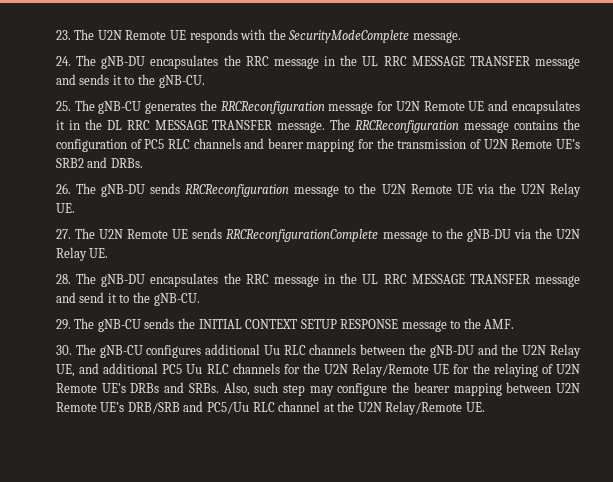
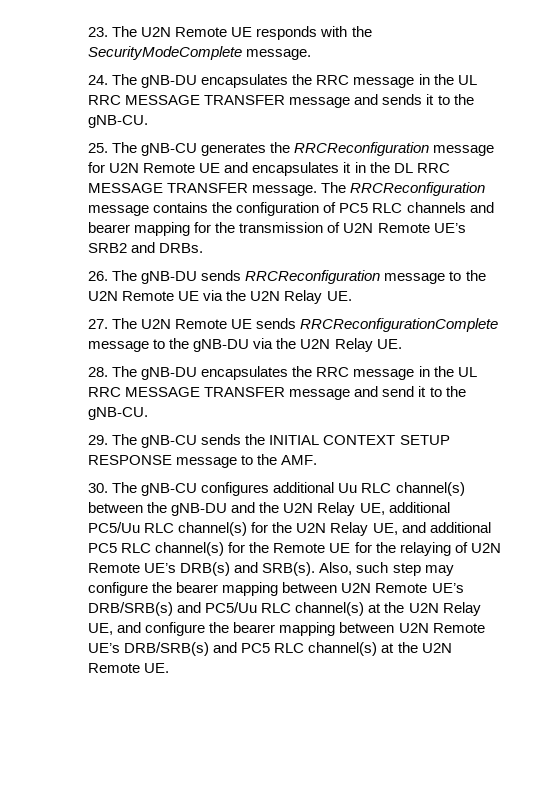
- 30. The gNB-CU configures additional Uu RLC channels between the gNB-DU and the U2N Relay UE, and additional PC5 Uu RLC channels for the U2N Relay/Remote UE for the relaying of U2N Remote UE’s DRBs and SRBs.
+ 30. The gNB-CU configures additional Uu RLC channel(s) between the gNB-DU and the U2N Relay UE, additional PC5/Uu RLC channel(s) for the U2N Relay UE, and additional PC5 RLC channel(s) for the Remote UE for the relaying of U2N Remote UE’s DRB(s) and SRB(s).
- Also, such step may configure the bearer mapping between U2N Remote UE’s DRB/SRB and PC5/Uu RLC channel at the U2N Relay/Remote UE.
+ Also, such step may configure the bearer mapping between U2N Remote UE’s DRB/SRB(s) and PC5/Uu RLC channel(s) at the U2N Relay UE, and configure the bearer mapping between U2N Remote UE’s DRB/SRB(s) and PC5 RLC channel(s) at the U2N Remote UE.

